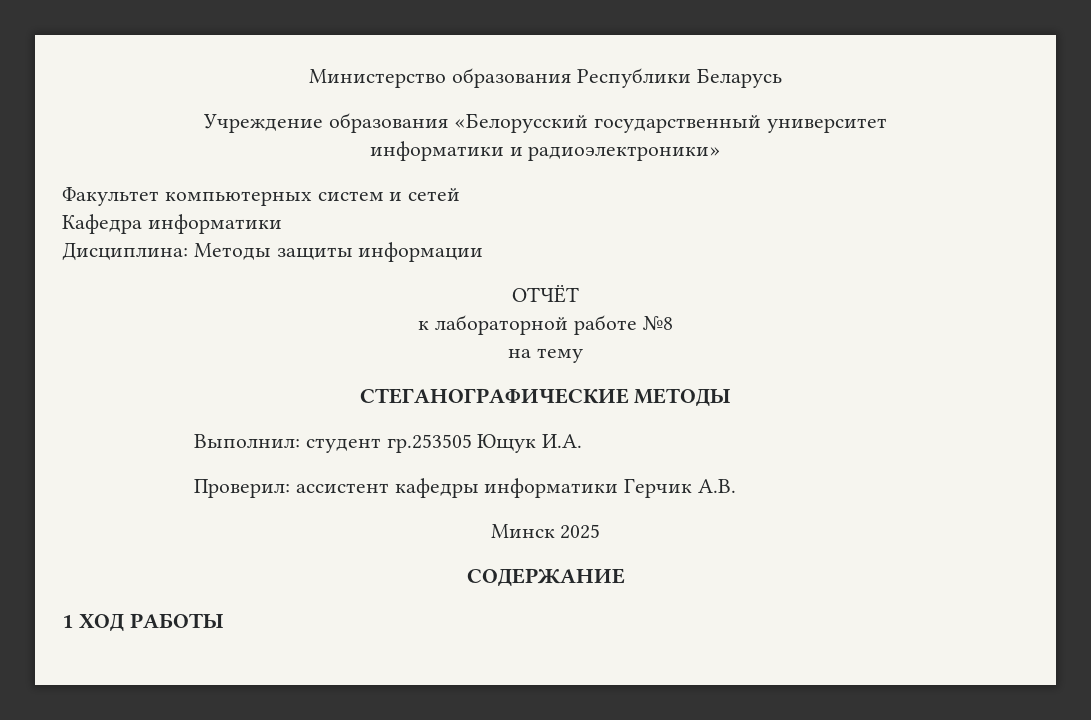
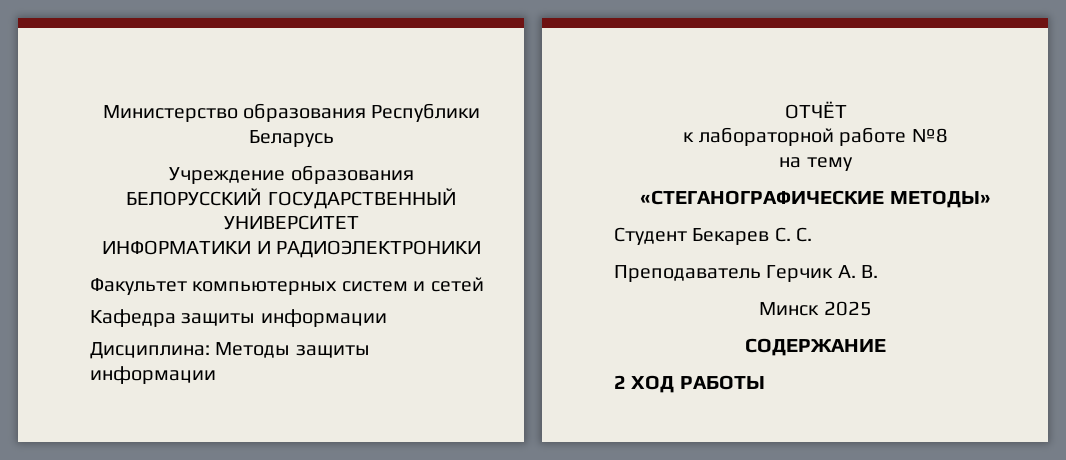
- Учреждение образования «Белорусский государственный университет
- информатики и радиоэлектроники»
+ Учреждение образования
+ БЕЛОРУССКИЙ ГОСУДАРСТВЕННЫЙ УНИВЕРСИТЕТ
+ ИНФОРМАТИКИ И РАДИОЭЛЕКТРОНИКИ
- Кафедра информатики
+ Кафедра защиты информации
- СТЕГАНОГРАФИЧЕСКИЕ МЕТОДЫ
- Выполнил: студент гр.253505 Ющук И.А.
- Проверил: ассистент кафедры информатики Герчик А.В.
+ «СТЕГАНОГРАФИЧЕСКИЕ МЕТОДЫ»
+ Студент Бекарев С. С.
+ Преподаватель Герчик А. В.
- 1 ХОД РАБОТЫ
+ 2 ХОД РАБОТЫ

